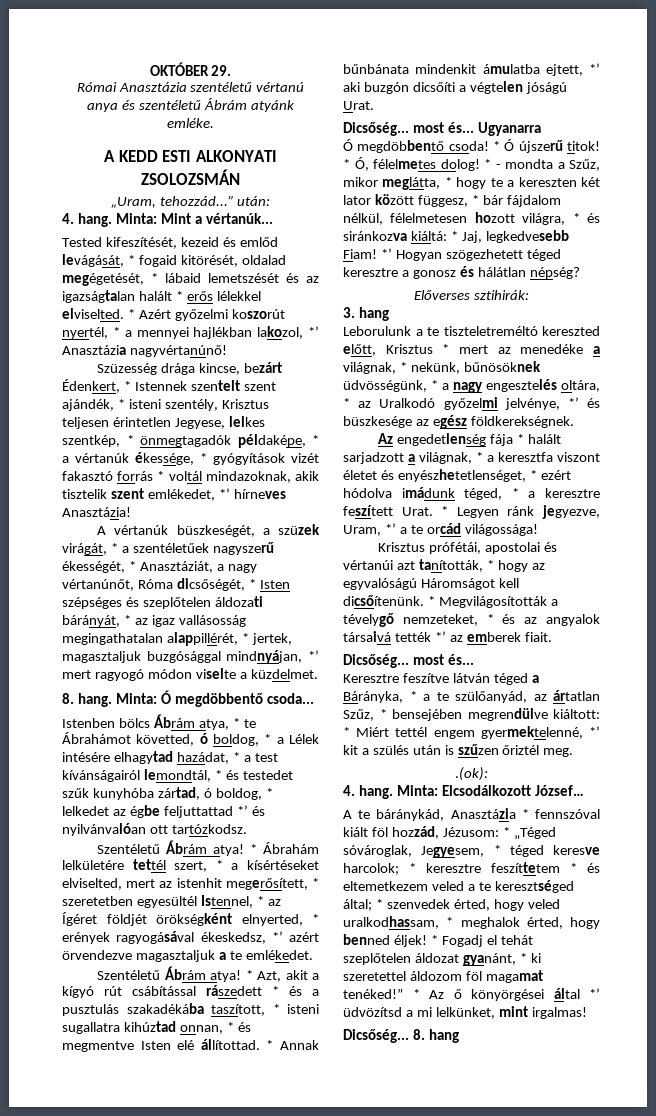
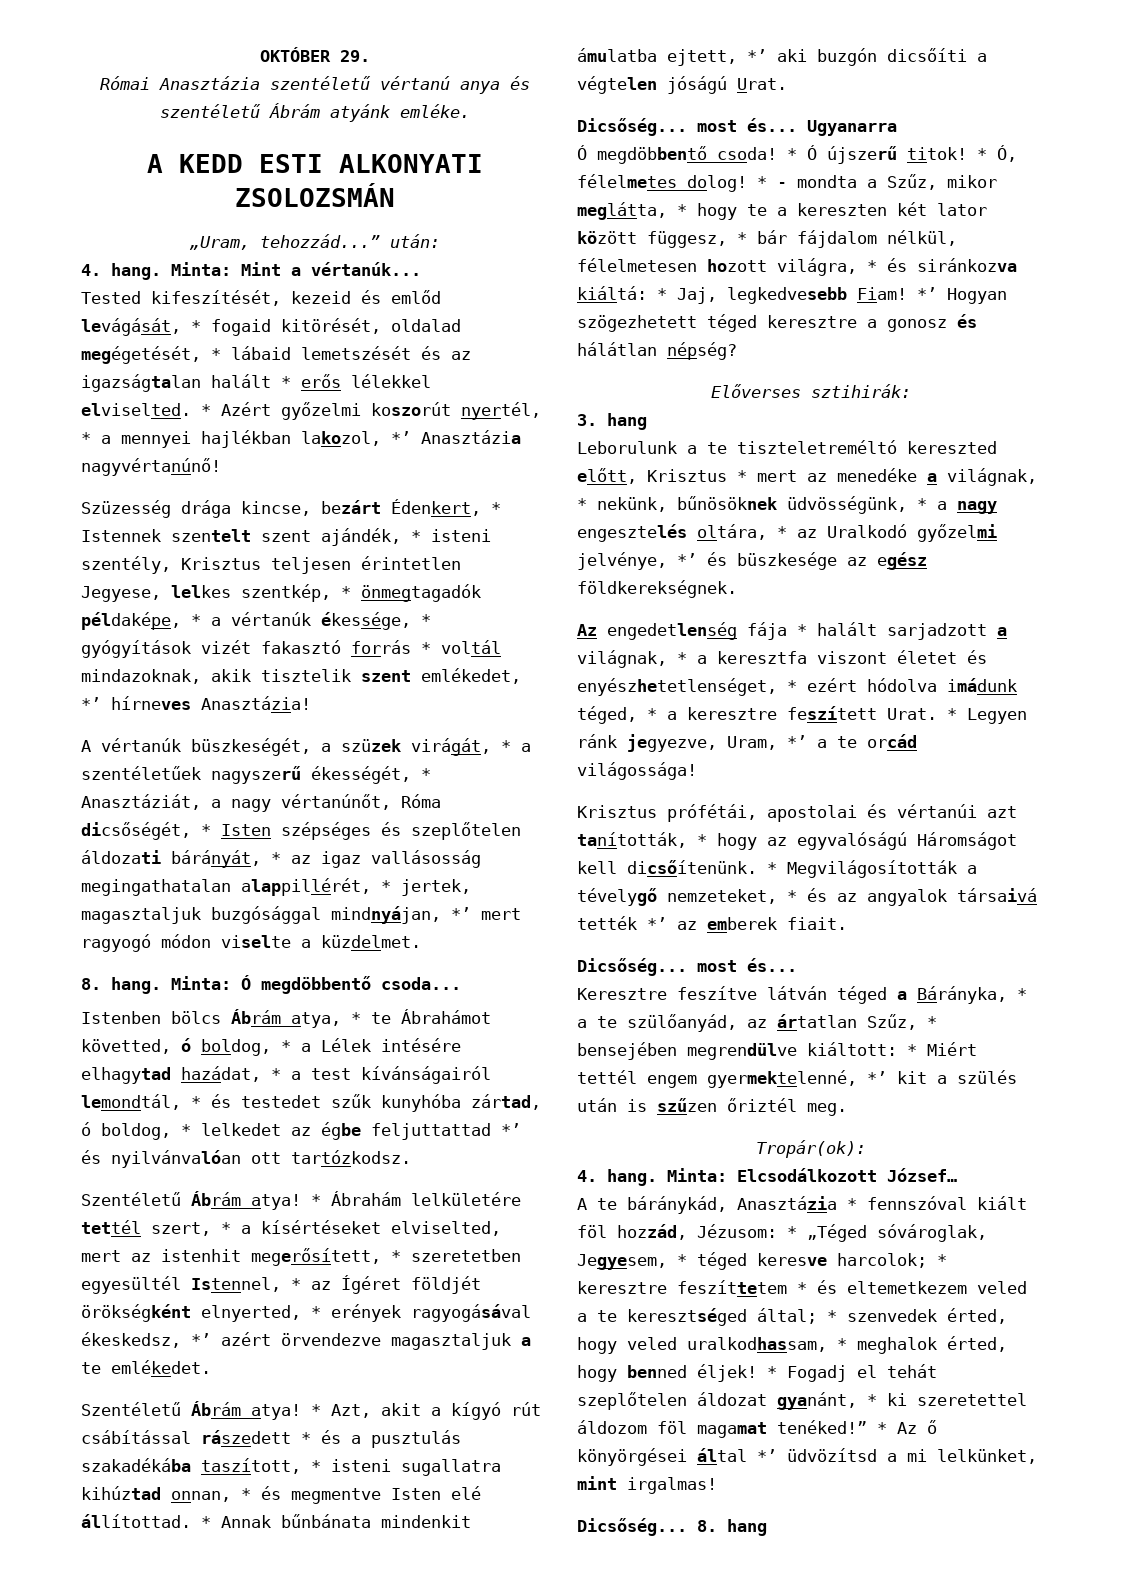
- .(ok):
+ Tropár(ok):

